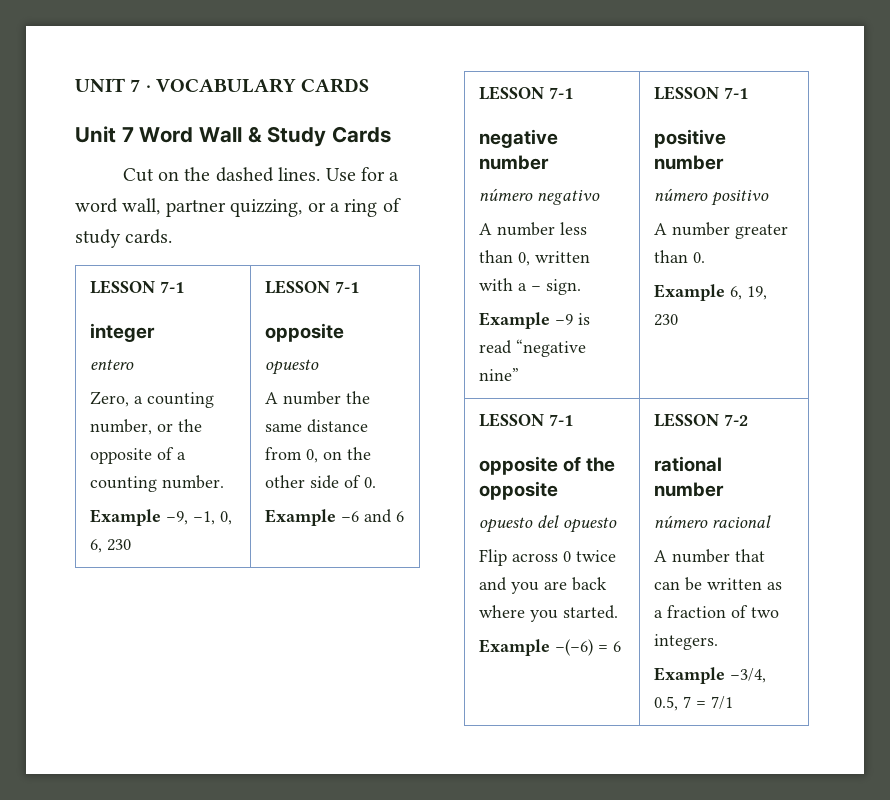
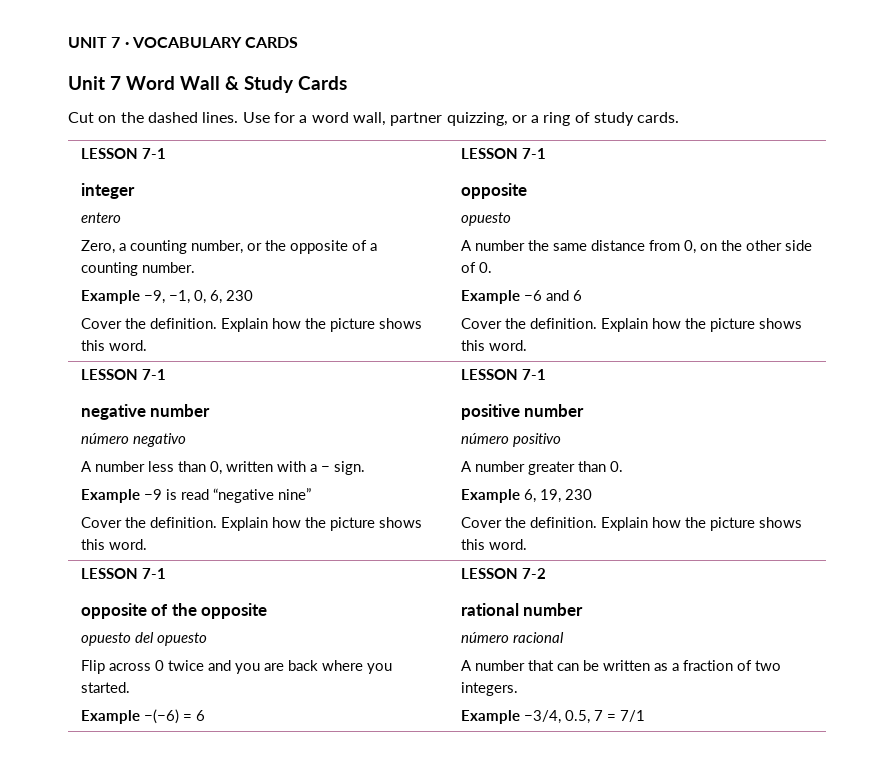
  Example −9, −1, 0, 6, 230
+ Cover the definition. Explain how the picture shows this word.
  Example −6 and 6
+ Cover the definition. Explain how the picture shows this word.
  Example −9 is read “negative nine”
+ Cover the definition. Explain how the picture shows this word.
  Example 6, 19, 230
+ Cover the definition. Explain how the picture shows this word.

